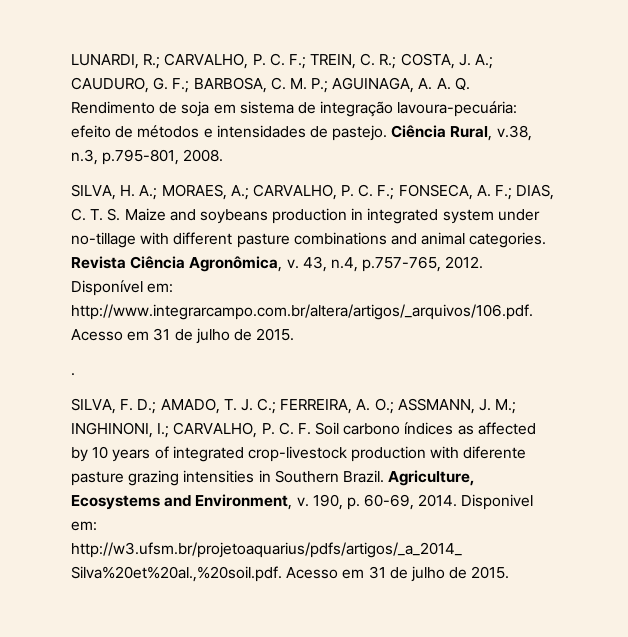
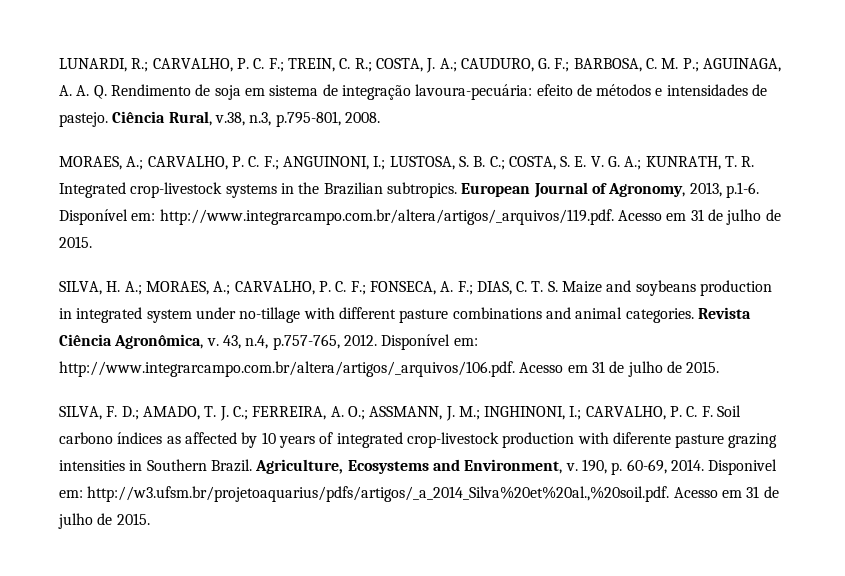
+ MORAES, A.; CARVALHO, P. C. F.; ANGUINONI, I.; LUSTOSA, S. B. C.; COSTA, S. E. V. G. A.; KUNRATH, T. R. Integrated crop-livestock systems in the Brazilian subtropics. European Journal of Agronomy, 2013, p.1-6. Disponível em: http://www.integrarcampo.com.br/altera/artigos/_arquivos/119.pdf. Acesso em 31 de julho de 2015.
- .

